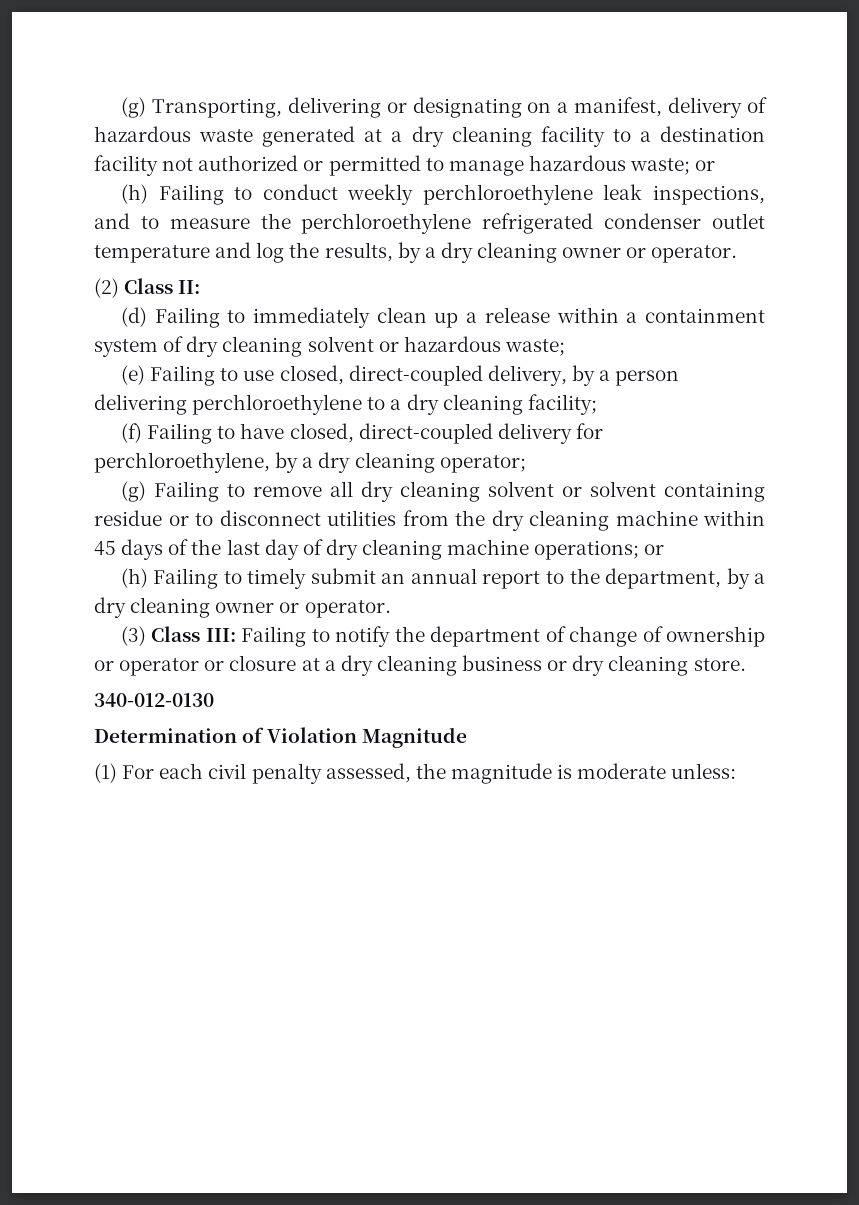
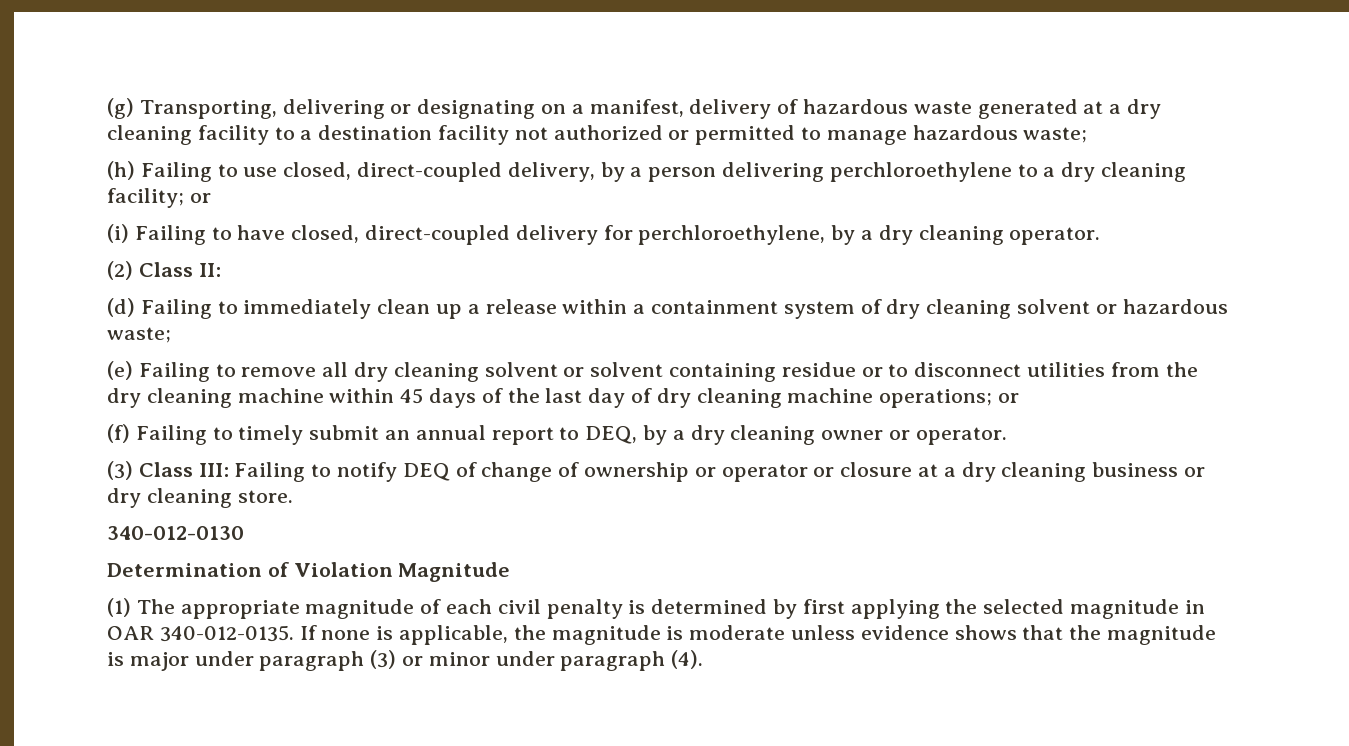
- (g) Transporting, delivering or designating on a manifest, delivery of hazardous waste generated at a dry cleaning facility to a destination facility not authorized or permitted to manage hazardous waste; or
- (h) Failing to conduct weekly perchloroethylene leak inspections, and to measure the perchloroethylene refrigerated condenser outlet temperature and log the results, by a dry cleaning owner or operator.
+ (g) Transporting, delivering or designating on a manifest, delivery of hazardous waste generated at a dry cleaning facility to a destination facility not authorized or permitted to manage hazardous waste;
+ (h) Failing to use closed, direct-coupled delivery, by a person delivering perchloroethylene to a dry cleaning facility; or
+ (i) Failing to have closed, direct-coupled delivery for perchloroethylene, by a dry cleaning operator.
- (e) Failing to use closed, direct-coupled delivery, by a person delivering perchloroethylene to a dry cleaning facility;
- (f) Failing to have closed, direct-coupled delivery for perchloroethylene, by a dry cleaning operator;
- (g) Failing to remove all dry cleaning solvent or solvent containing residue or to disconnect utilities from the dry cleaning machine within 45 days of the last day of dry cleaning machine operations; or
+ (e) Failing to remove all dry cleaning solvent or solvent containing residue or to disconnect utilities from the dry cleaning machine within 45 days of the last day of dry cleaning machine operations; or
- (h) Failing to timely submit an annual report to the department, by a dry cleaning owner or operator.
+ (f) Failing to timely submit an annual report to DEQ, by a dry cleaning owner or operator.
- (3) Class III: Failing to notify the department of change of ownership or operator or closure at a dry cleaning business or dry cleaning store.
+ (3) Class III: Failing to notify DEQ of change of ownership or operator or closure at a dry cleaning business or dry cleaning store.
- (1) For each civil penalty assessed, the magnitude is moderate unless:
+ (1) The appropriate magnitude of each civil penalty is determined by first applying the selected magnitude in OAR 340-012-0135. If none is applicable, the magnitude is moderate unless evidence shows that the magnitude is major under paragraph (3) or minor under paragraph (4).

